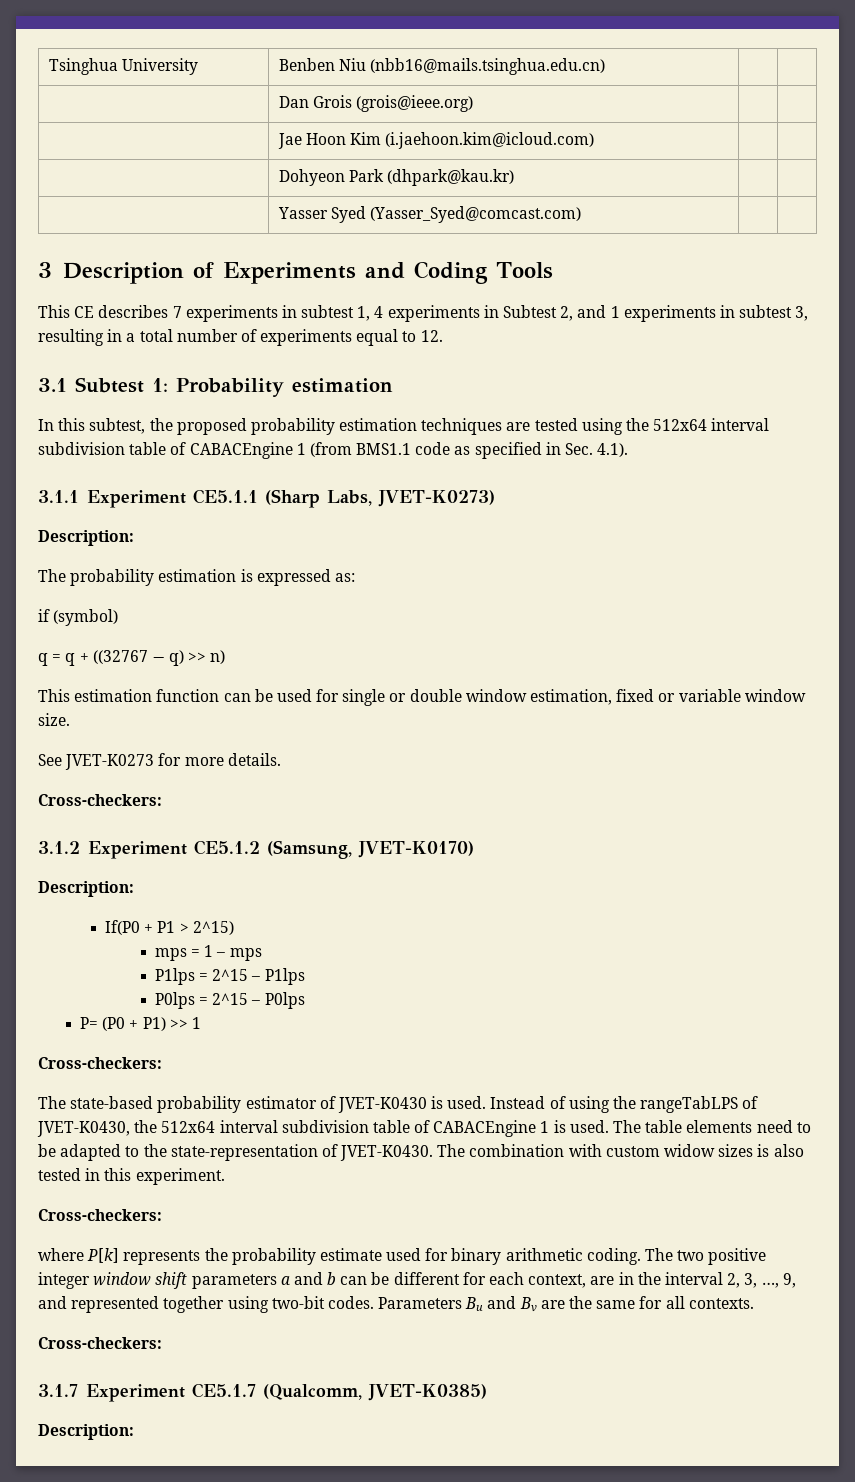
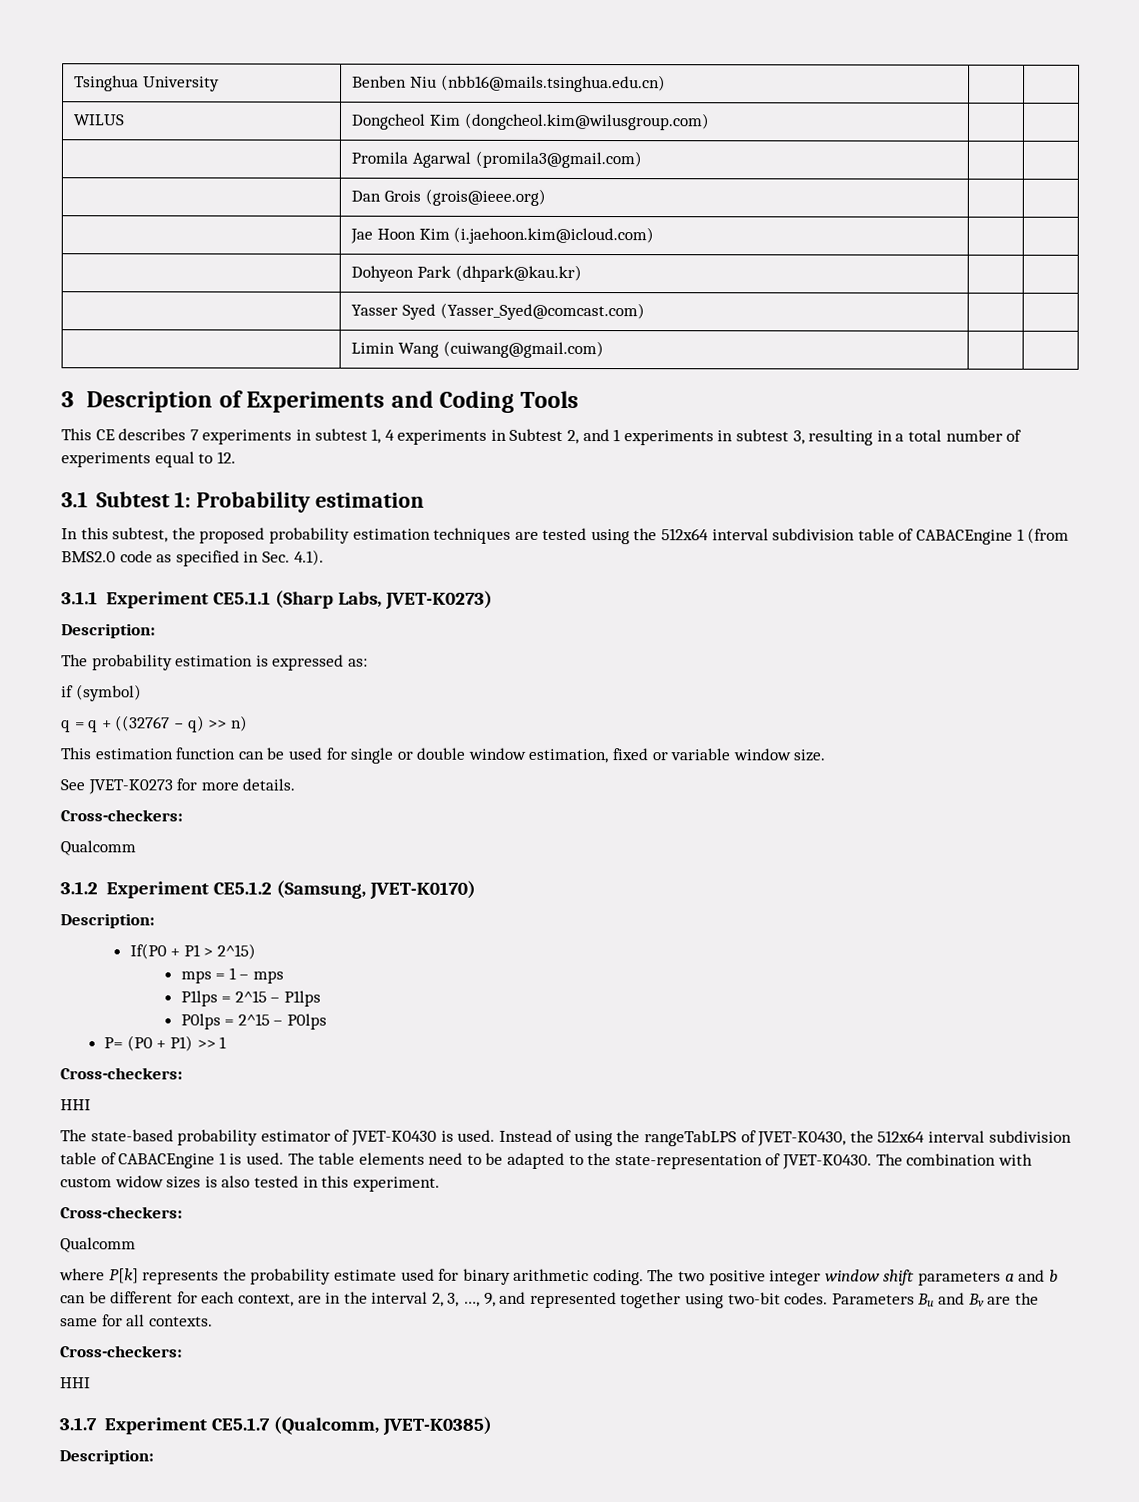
+ WILUS | Dongcheol Kim (dongcheol.kim@wilusgroup.com) | |
+ | Promila Agarwal (promila3@gmail.com) | |
+ | Limin Wang (cuiwang@gmail.com) | |
- In this subtest, the proposed probability estimation techniques are tested using the 512x64 interval subdivision table of CABACEngine 1 (from BMS1.1 code as specified in Sec. 4.1).
+ In this subtest, the proposed probability estimation techniques are tested using the 512x64 interval subdivision table of CABACEngine 1 (from BMS2.0 code as specified in Sec. 4.1).
  See JVET-K0273 for more details.
  Cross-checkers:
+ Qualcomm
  P= (P0 + P1) >> 1
  Cross-checkers:
+ HHI
  The combination with custom widow sizes is also tested in this experiment.
  Cross-checkers:
+ Qualcomm
  Parameters Bu and Bv are the same for all contexts.
  Cross-checkers:
+ HHI

